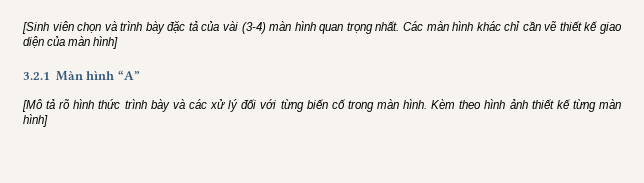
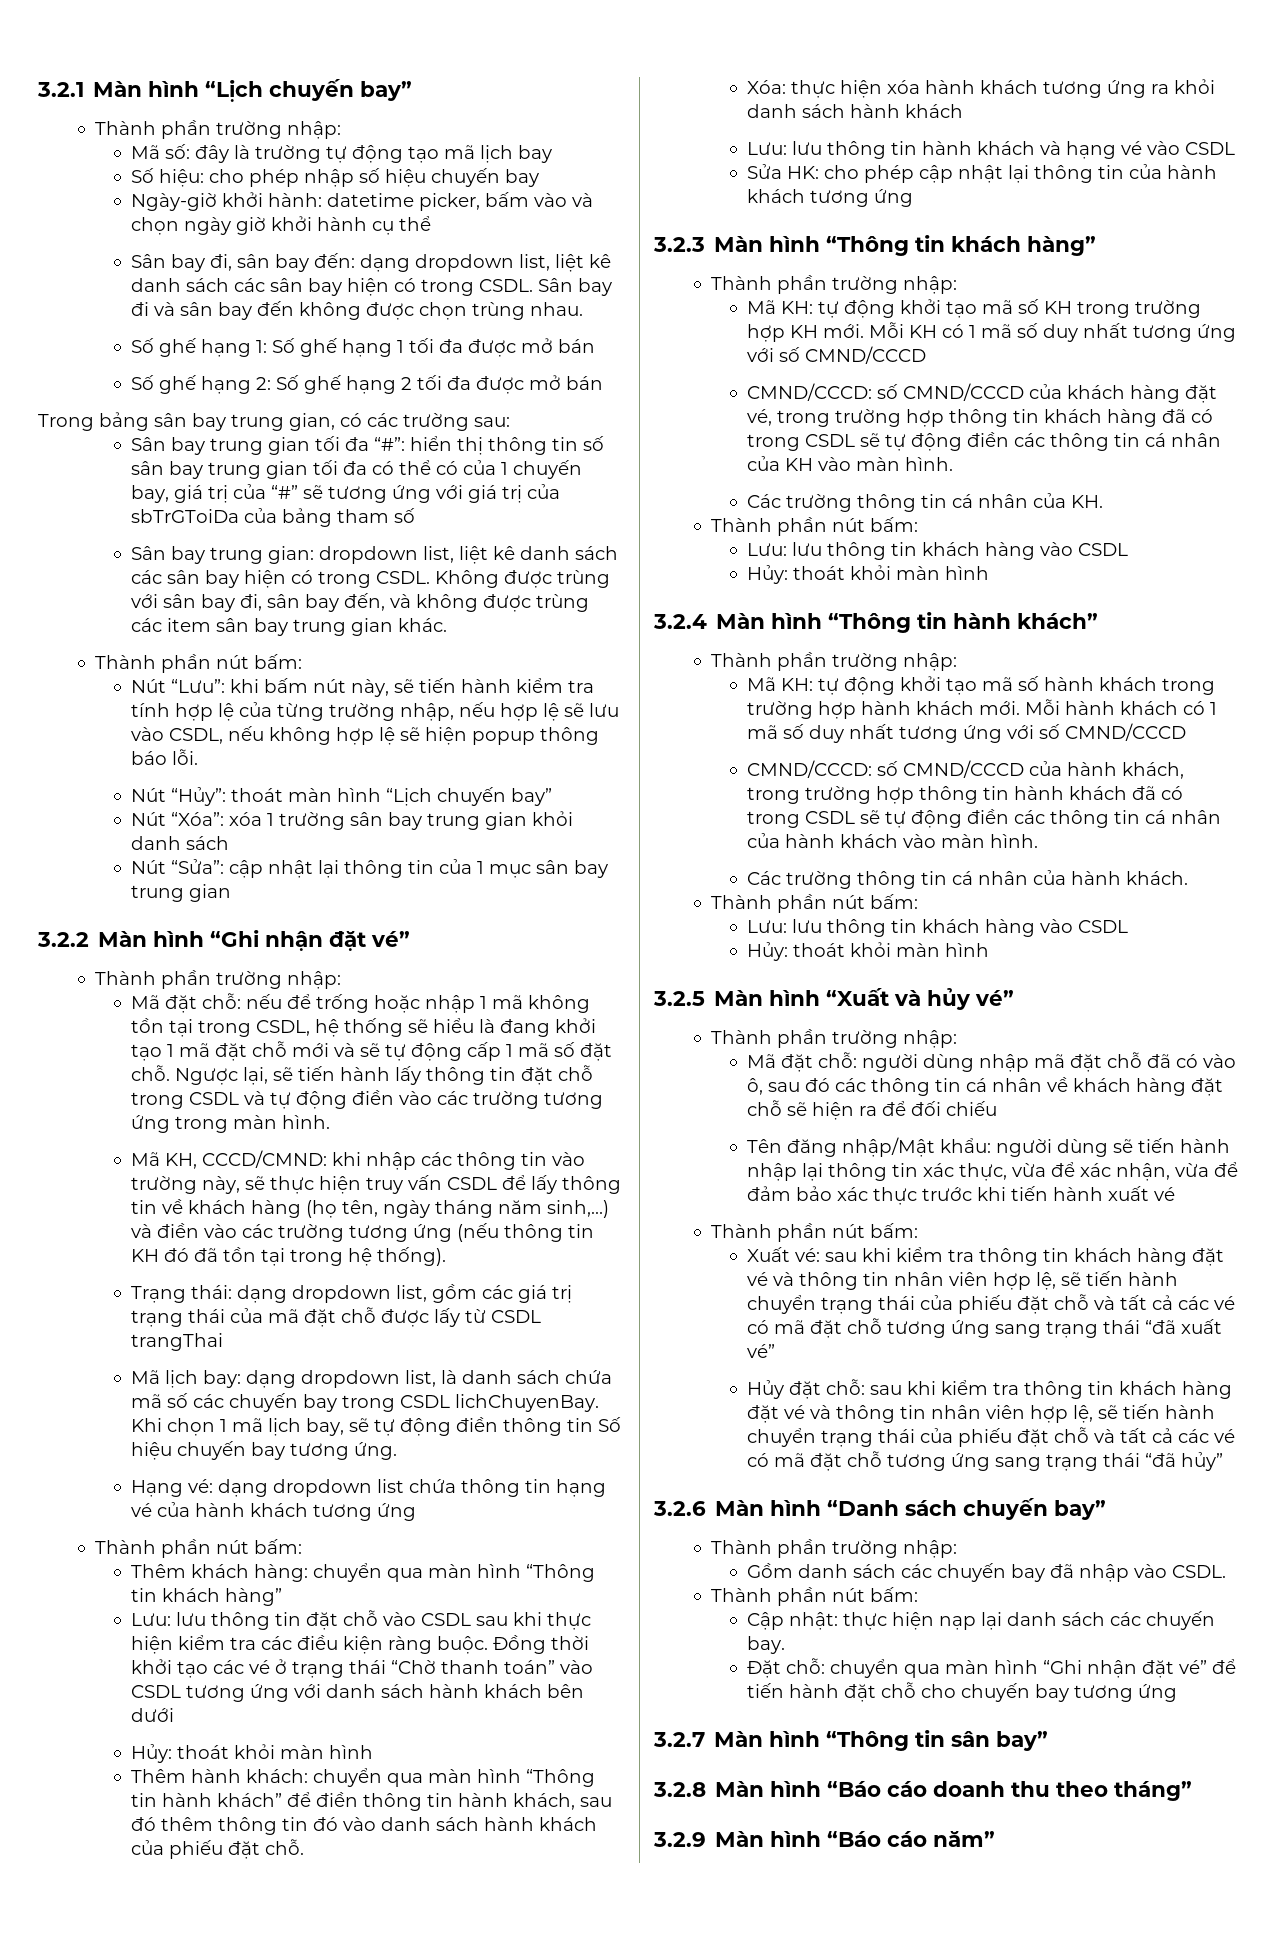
- [Sinh viên chọn và trình bày đặc tả của vài (3-4) màn hình quan trọng nhất. Các màn hình khác chỉ cần vẽ thiết kế giao diện của màn hình]
- 3.2.1 Màn hình “A”
- [Mô tả rõ hình thức trình bày và các xử lý đối với từng biến cố trong màn hình. Kèm theo hình ảnh thiết kế từng màn hình]
+ 3.2.1 Màn hình “Lịch chuyến bay”
+ Thành phần trường nhập:
+ Mã số: đây là trường tự động tạo mã lịch bay
+ Số hiệu: cho phép nhập số hiệu chuyến bay
+ Ngày-giờ khởi hành: datetime picker, bấm vào và chọn ngày giờ khởi hành cụ thể
+ Sân bay đi, sân bay đến: dạng dropdown list, liệt kê danh sách các sân bay hiện có trong CSDL. Sân bay đi và sân bay đến không được chọn trùng nhau.
+ Số ghế hạng 1: Số ghế hạng 1 tối đa được mở bán
+ Số ghế hạng 2: Số ghế hạng 2 tối đa được mở bán
+ Trong bảng sân bay trung gian, có các trường sau:
+ Sân bay trung gian tối đa “#”: hiển thị thông tin số sân bay trung gian tối đa có thể có của 1 chuyến bay, giá trị của “#” sẽ tương ứng với giá trị của sbTrGToiDa của bảng tham số
+ Sân bay trung gian: dropdown list, liệt kê danh sách các sân bay hiện có trong CSDL. Không được trùng với sân bay đi, sân bay đến, và không được trùng các item sân bay trung gian khác.
+ Thành phần nút bấm:
+ Nút “Lưu”: khi bấm nút này, sẽ tiến hành kiểm tra tính hợp lệ của từng trường nhập, nếu hợp lệ sẽ lưu vào CSDL, nếu không hợp lệ sẽ hiện popup thông báo lỗi.
+ Nút “Hủy”: thoát màn hình “Lịch chuyến bay”
+ Nút “Xóa”: xóa 1 trường sân bay trung gian khỏi danh sách
+ Nút “Sửa”: cập nhật lại thông tin của 1 mục sân bay trung gian
+ 3.2.2 Màn hình “Ghi nhận đặt vé”
+ Thành phần trường nhập:
+ Mã đặt chỗ: nếu để trống hoặc nhập 1 mã không tồn tại trong CSDL, hệ thống sẽ hiểu là đang khởi tạo 1 mã đặt chỗ mới và sẽ tự động cấp 1 mã số đặt chỗ. Ngược lại, sẽ tiến hành lấy thông tin đặt chỗ trong CSDL và tự động điền vào các trường tương ứng trong màn hình.
+ Mã KH, CCCD/CMND: khi nhập các thông tin vào trường này, sẽ thực hiện truy vấn CSDL để lấy thông tin về khách hàng (họ tên, ngày tháng năm sinh,…) và điền vào các trường tương ứng (nếu thông tin KH đó đã tồn tại trong hệ thống).
+ Trạng thái: dạng dropdown list, gồm các giá trị trạng thái của mã đặt chỗ được lấy từ CSDL trangThai
+ Mã lịch bay: dạng dropdown list, là danh sách chứa mã số các chuyến bay trong CSDL lichChuyenBay. Khi chọn 1 mã lịch bay, sẽ tự động điền thông tin Số hiệu chuyến bay tương ứng.
+ Hạng vé: dạng dropdown list chứa thông tin hạng vé của hành khách tương ứng
+ Thành phần nút bấm:
+ Thêm khách hàng: chuyển qua màn hình “Thông tin khách hàng”
+ Lưu: lưu thông tin đặt chỗ vào CSDL sau khi thực hiện kiểm tra các điều kiện ràng buộc. Đồng thời khởi tạo các vé ở trạng thái “Chờ thanh toán” vào CSDL tương ứng với danh sách hành khách bên dưới
+ Hủy: thoát khỏi màn hình
+ Thêm hành khách: chuyển qua màn hình “Thông tin hành khách” để điền thông tin hành khách, sau đó thêm thông tin đó vào danh sách hành khách của phiếu đặt chỗ.
+ Xóa: thực hiện xóa hành khách tương ứng ra khỏi danh sách hành khách
+ Lưu: lưu thông tin hành khách và hạng vé vào CSDL
+ Sửa HK: cho phép cập nhật lại thông tin của hành khách tương ứng
+ 3.2.3 Màn hình “Thông tin khách hàng”
+ Thành phần trường nhập:
+ Mã KH: tự động khởi tạo mã số KH trong trường hợp KH mới. Mỗi KH có 1 mã số duy nhất tương ứng với số CMND/CCCD
+ CMND/CCCD: số CMND/CCCD của khách hàng đặt vé, trong trường hợp thông tin khách hàng đã có trong CSDL sẽ tự động điền các thông tin cá nhân của KH vào màn hình.
+ Các trường thông tin cá nhân của KH.
+ Thành phần nút bấm:
+ Lưu: lưu thông tin khách hàng vào CSDL
+ Hủy: thoát khỏi màn hình
+ 3.2.4 Màn hình “Thông tin hành khách”
+ Thành phần trường nhập:
+ Mã KH: tự động khởi tạo mã số hành khách trong trường hợp hành khách mới. Mỗi hành khách có 1 mã số duy nhất tương ứng với số CMND/CCCD
+ CMND/CCCD: số CMND/CCCD của hành khách, trong trường hợp thông tin hành khách đã có trong CSDL sẽ tự động điền các thông tin cá nhân của hành khách vào màn hình.
+ Các trường thông tin cá nhân của hành khách.
+ Thành phần nút bấm:
+ Lưu: lưu thông tin khách hàng vào CSDL
+ Hủy: thoát khỏi màn hình
+ 3.2.5 Màn hình “Xuất và hủy vé”
+ Thành phần trường nhập:
+ Mã đặt chỗ: người dùng nhập mã đặt chỗ đã có vào ô, sau đó các thông tin cá nhân về khách hàng đặt chỗ sẽ hiện ra để đối chiếu
+ Tên đăng nhập/Mật khẩu: người dùng sẽ tiến hành nhập lại thông tin xác thực, vừa để xác nhận, vừa để đảm bảo xác thực trước khi tiến hành xuất vé
+ Thành phần nút bấm:
+ Xuất vé: sau khi kiểm tra thông tin khách hàng đặt vé và thông tin nhân viên hợp lệ, sẽ tiến hành chuyển trạng thái của phiếu đặt chỗ và tất cả các vé có mã đặt chỗ tương ứng sang trạng thái “đã xuất vé”
+ Hủy đặt chỗ: sau khi kiểm tra thông tin khách hàng đặt vé và thông tin nhân viên hợp lệ, sẽ tiến hành chuyển trạng thái của phiếu đặt chỗ và tất cả các vé có mã đặt chỗ tương ứng sang trạng thái “đã hủy”
+ 3.2.6 Màn hình “Danh sách chuyến bay”
+ Thành phần trường nhập:
+ Gồm danh sách các chuyến bay đã nhập vào CSDL.
+ Thành phần nút bấm:
+ Cập nhật: thực hiện nạp lại danh sách các chuyến bay.
+ Đặt chỗ: chuyển qua màn hình “Ghi nhận đặt vé” để tiến hành đặt chỗ cho chuyến bay tương ứng
+ 3.2.7 Màn hình “Thông tin sân bay”
+ 3.2.8 Màn hình “Báo cáo doanh thu theo tháng”
+ 3.2.9 Màn hình “Báo cáo năm”

